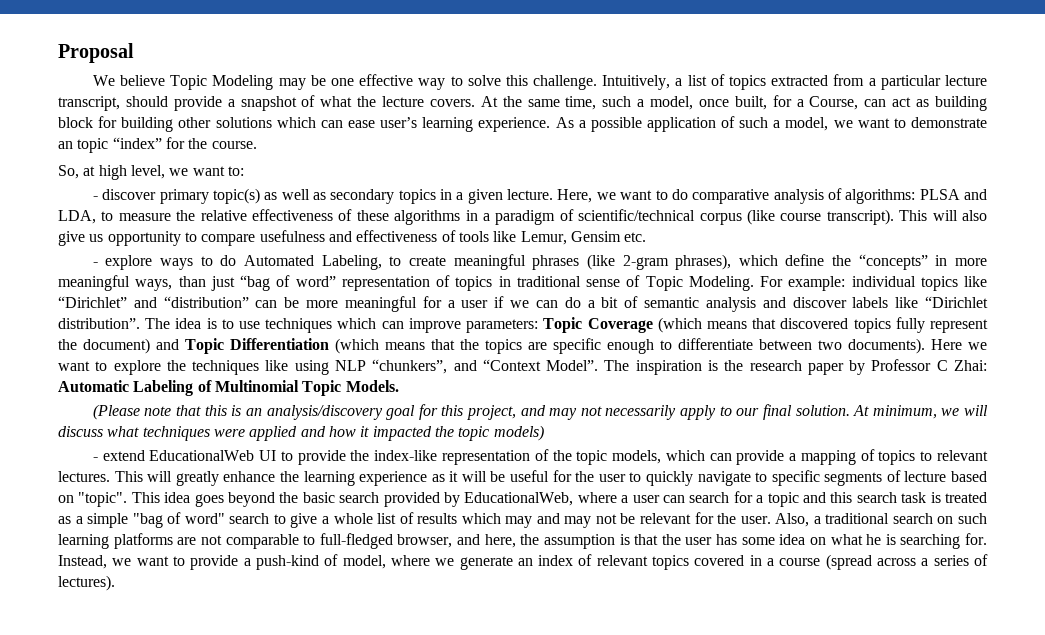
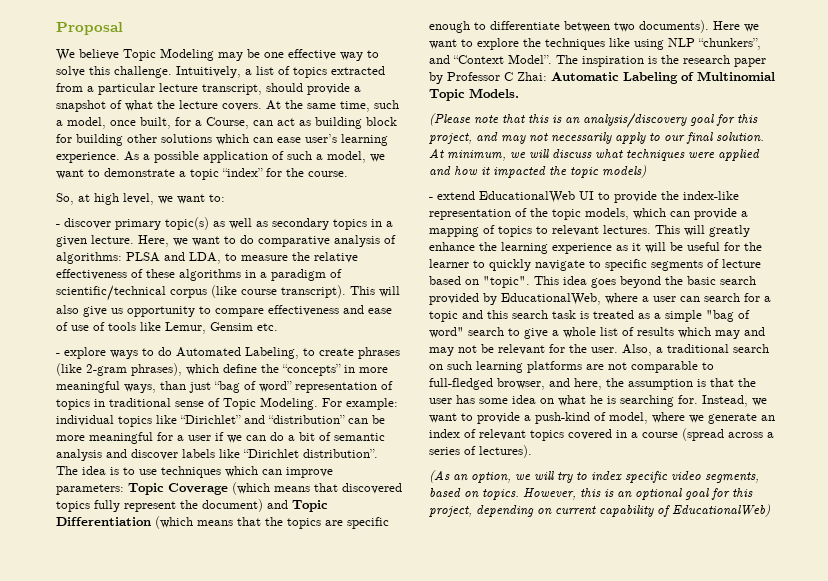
- As a possible application of such a model, we want to demonstrate an topic “index” for the course.
+ As a possible application of such a model, we want to demonstrate a topic “index” for the course.
- This will also give us opportunity to compare usefulness and effectiveness of tools like Lemur, Gensim etc.
+ This will also give us opportunity to compare effectiveness and ease of use of tools like Lemur, Gensim etc.
- - explore ways to do Automated Labeling, to create meaningful phrases (like 2-gram phrases), which define the “concepts” in more meaningful ways, than just “bag of word” representation of topics in traditional sense of Topic Modeling.
+ - explore ways to do Automated Labeling, to create phrases (like 2-gram phrases), which define the “concepts” in more meaningful ways, than just “bag of word” representation of topics in traditional sense of Topic Modeling.
- This will greatly enhance the learning experience as it will be useful for the user to quickly navigate to specific segments of lecture based on "topic".
+ This will greatly enhance the learning experience as it will be useful for the learner to quickly navigate to specific segments of lecture based on "topic".
+ (As an option, we will try to index specific video segments, based on topics. However, this is an optional goal for this project, depending on current capability of EducationalWeb)

